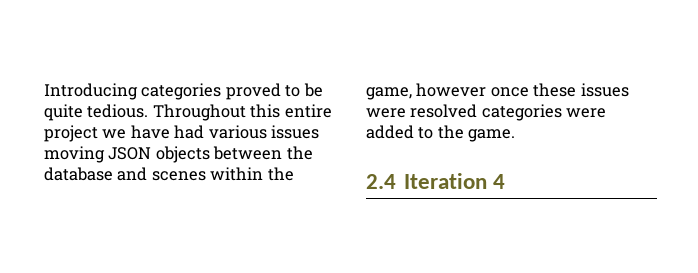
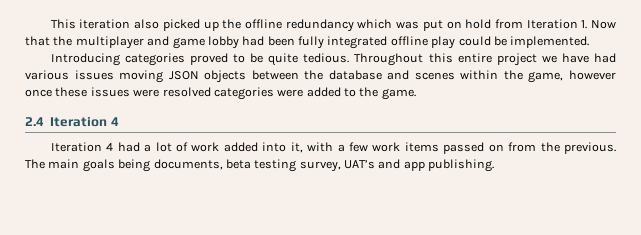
+ This iteration also picked up the offline redundancy which was put on hold from Iteration 1. Now that the multiplayer and game lobby had been fully integrated offline play could be implemented.
+ Iteration 4 had a lot of work added into it, with a few work items passed on from the previous. The main goals being documents, beta testing survey, UAT’s and app publishing.

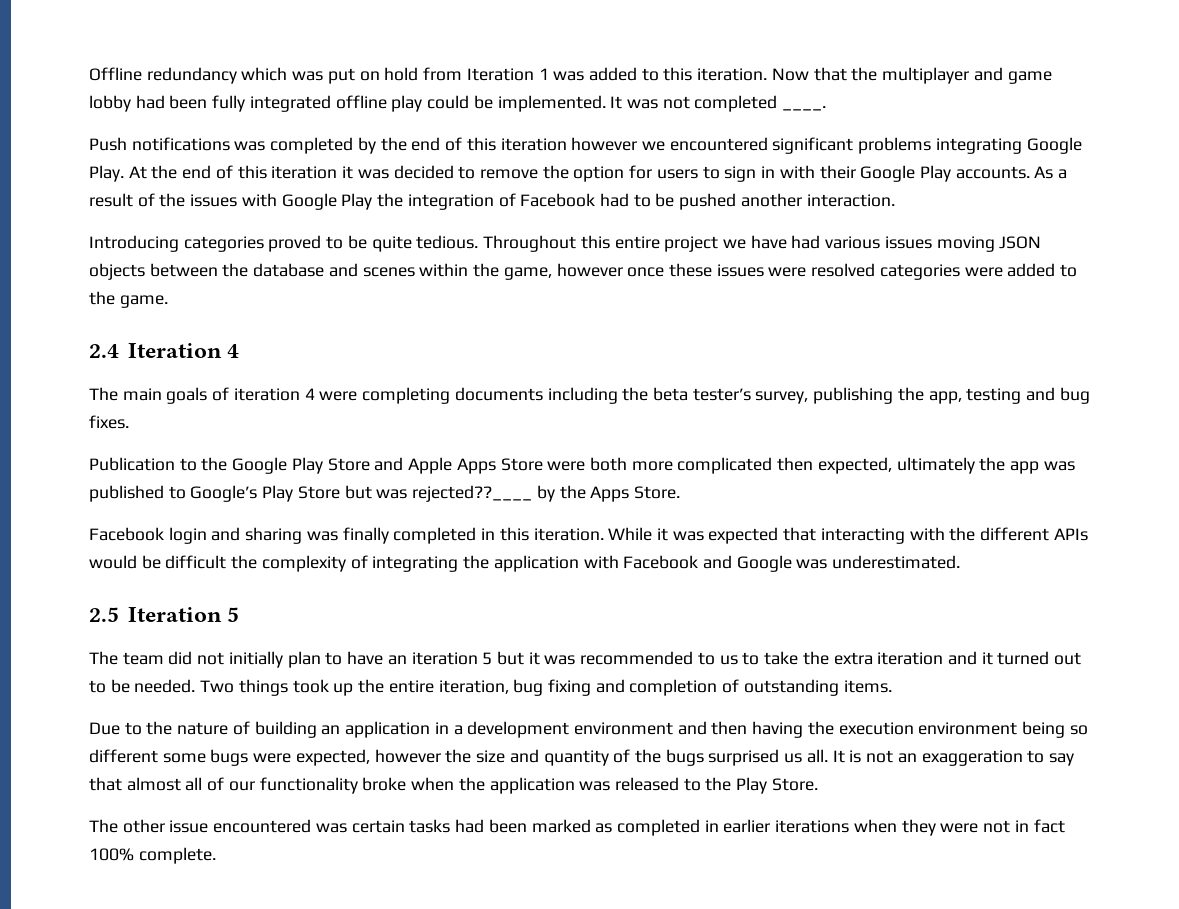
- This iteration also picked up the offline redundancy which was put on hold from Iteration 1. Now that the multiplayer and game lobby had been fully integrated offline play could be implemented.
+ Offline redundancy which was put on hold from Iteration 1 was added to this iteration. Now that the multiplayer and game lobby had been fully integrated offline play could be implemented. It was not completed ____.
+ Push notifications was completed by the end of this iteration however we encountered significant problems integrating Google Play. At the end of this iteration it was decided to remove the option for users to sign in with their Google Play accounts. As a result of the issues with Google Play the integration of Facebook had to be pushed another interaction.
- Iteration 4 had a lot of work added into it, with a few work items passed on from the previous. The main goals being documents, beta testing survey, UAT’s and app publishing.
+ The main goals of iteration 4 were completing documents including the beta tester’s survey, publishing the app, testing and bug fixes.
+ Publication to the Google Play Store and Apple Apps Store were both more complicated then expected, ultimately the app was published to Google’s Play Store but was rejected??____ by the Apps Store.
+ Facebook login and sharing was finally completed in this iteration. While it was expected that interacting with the different APIs would be difficult the complexity of integrating the application with Facebook and Google was underestimated.
+ 2.5 Iteration 5
+ The team did not initially plan to have an iteration 5 but it was recommended to us to take the extra iteration and it turned out to be needed. Two things took up the entire iteration, bug fixing and completion of outstanding items.
+ Due to the nature of building an application in a development environment and then having the execution environment being so different some bugs were expected, however the size and quantity of the bugs surprised us all. It is not an exaggeration to say that almost all of our functionality broke when the application was released to the Play Store.
+ The other issue encountered was certain tasks had been marked as completed in earlier iterations when they were not in fact 100% complete.

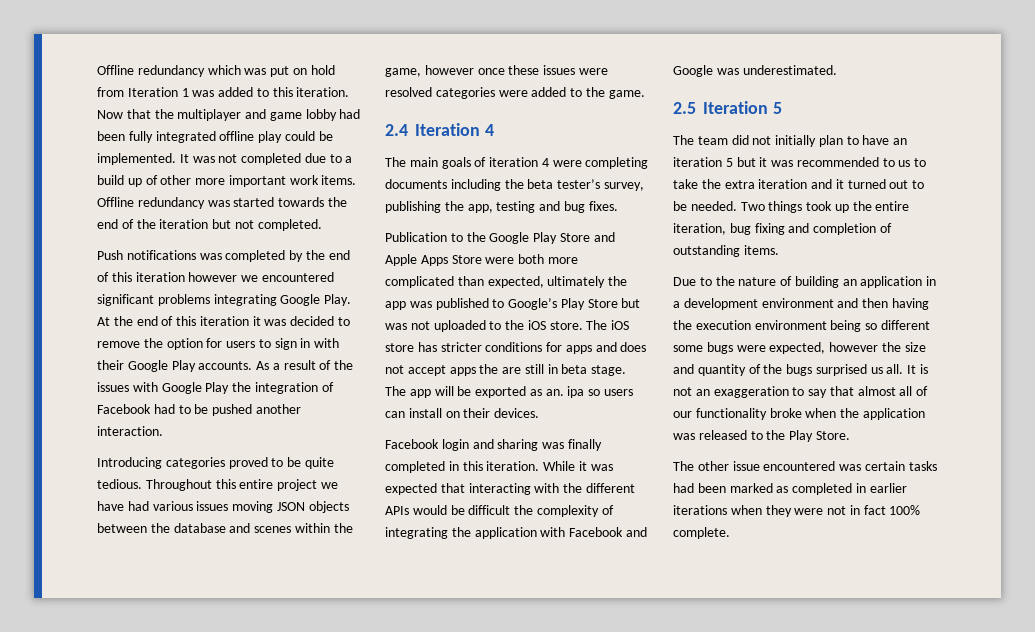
- It was not completed ____.
+ It was not completed due to a build up of other more important work items. Offline redundancy was started towards the end of the iteration but not completed.
- Publication to the Google Play Store and Apple Apps Store were both more complicated then expected, ultimately the app was published to Google’s Play Store but was rejected??____ by the Apps Store.
+ Publication to the Google Play Store and Apple Apps Store were both more complicated than expected, ultimately the app was published to Google’s Play Store but was not uploaded to the iOS store. The iOS store has stricter conditions for apps and does not accept apps the are still in beta stage. The app will be exported as an. ipa so users can install on their devices.

